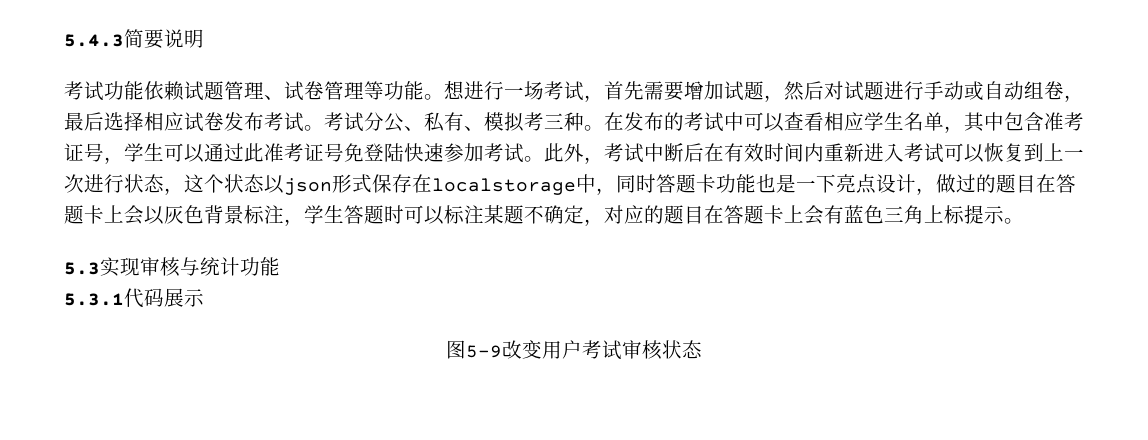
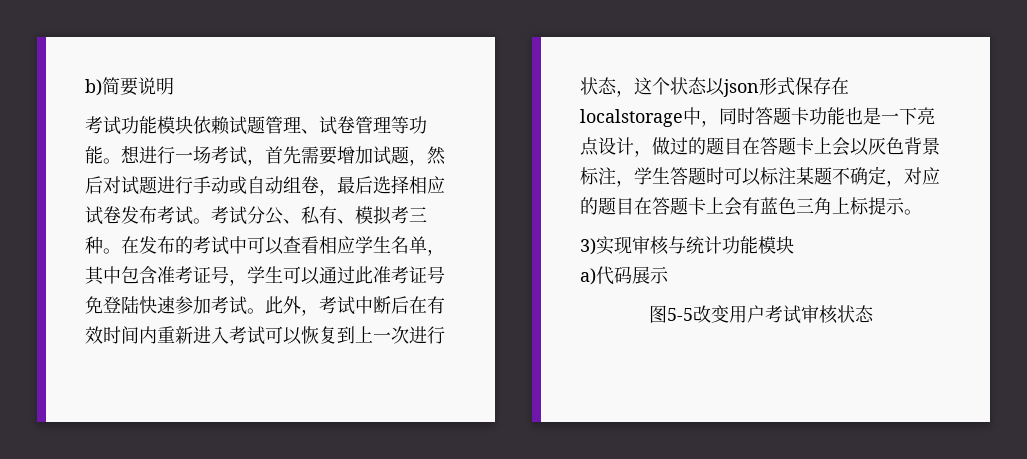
- 5.4.3简要说明
+ b)简要说明
- 考试功能依赖试题管理、试卷管理等功能。
+ 考试功能模块依赖试题管理、试卷管理等功能。
- 5.3实现审核与统计功能
- 5.3.1代码展示
+ 3)实现审核与统计功能模块
+ a)代码展示
- 图5-9改变用户考试审核状态
+ 图5-5改变用户考试审核状态

